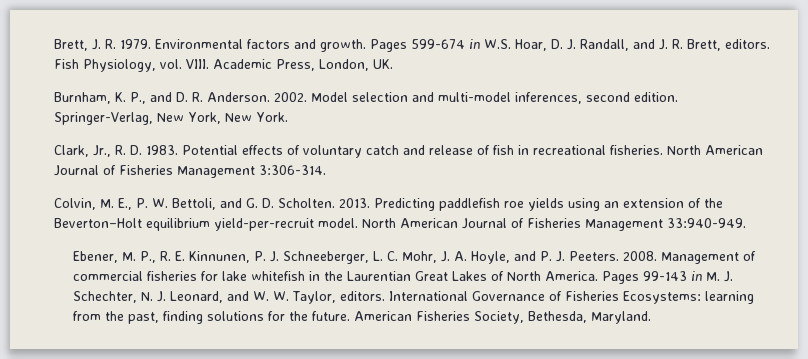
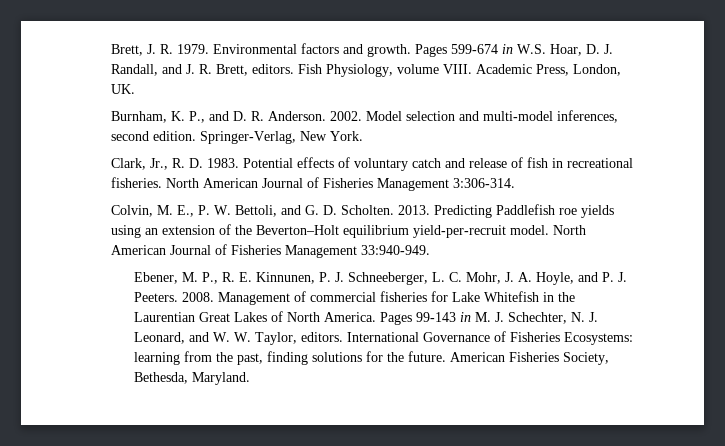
- Fish Physiology, vol. VIII.
+ Fish Physiology, volume VIII.
- Springer-Verlag, New York, New York.
+ Springer-Verlag, New York.
- Predicting paddlefish roe yields using an extension of the Beverton–Holt equilibrium yield-per-recruit model.
+ Predicting Paddlefish roe yields using an extension of the Beverton–Holt equilibrium yield-per-recruit model.
- Management of commercial fisheries for lake whitefish in the Laurentian Great Lakes of North America.
+ Management of commercial fisheries for Lake Whitefish in the Laurentian Great Lakes of North America.

